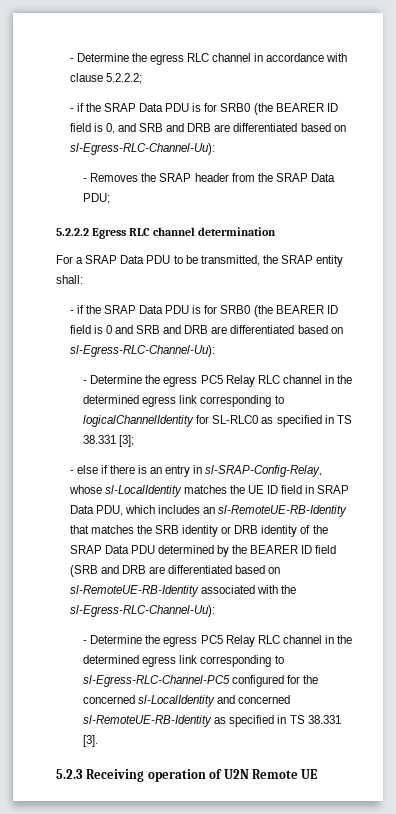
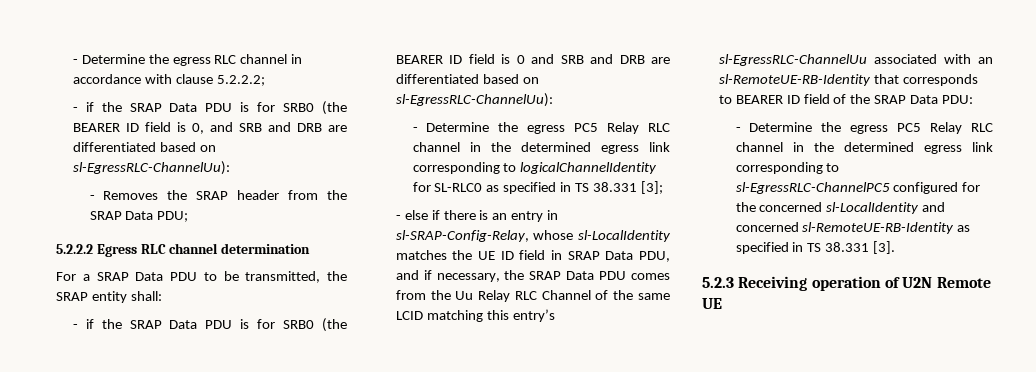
- - if the SRAP Data PDU is for SRB0 (the BEARER ID field is 0, and SRB and DRB are differentiated based on sl-Egress-RLC-Channel-Uu):
+ - if the SRAP Data PDU is for SRB0 (the BEARER ID field is 0, and SRB and DRB are differentiated based on sl-EgressRLC-ChannelUu):
- - if the SRAP Data PDU is for SRB0 (the BEARER ID field is 0 and SRB and DRB are differentiated based on sl-Egress-RLC-Channel-Uu):
+ - if the SRAP Data PDU is for SRB0 (the BEARER ID field is 0 and SRB and DRB are differentiated based on sl-EgressRLC-ChannelUu):
- - else if there is an entry in sl-SRAP-Config-Relay, whose sl-LocalIdentity matches the UE ID field in SRAP Data PDU, which includes an sl-RemoteUE-RB-Identity that matches the SRB identity or DRB identity of the SRAP Data PDU determined by the BEARER ID field (SRB and DRB are differentiated based on sl-RemoteUE-RB-Identity associated with the sl-Egress-RLC-Channel-Uu):
+ - else if there is an entry in sl-SRAP-Config-Relay, whose sl-LocalIdentity matches the UE ID field in SRAP Data PDU, and if necessary, the SRAP Data PDU comes from the Uu Relay RLC Channel of the same LCID matching this entry’s sl-EgressRLC-ChannelUu associated with an sl-RemoteUE-RB-Identity that corresponds to BEARER ID field of the SRAP Data PDU:
- - Determine the egress PC5 Relay RLC channel in the determined egress link corresponding to sl-Egress-RLC-Channel-PC5 configured for the concerned sl-LocalIdentity and concerned sl-RemoteUE-RB-Identity as specified in TS 38.331 [3].
+ - Determine the egress PC5 Relay RLC channel in the determined egress link corresponding to sl-EgressRLC-ChannelPC5 configured for the concerned sl-LocalIdentity and concerned sl-RemoteUE-RB-Identity as specified in TS 38.331 [3].

